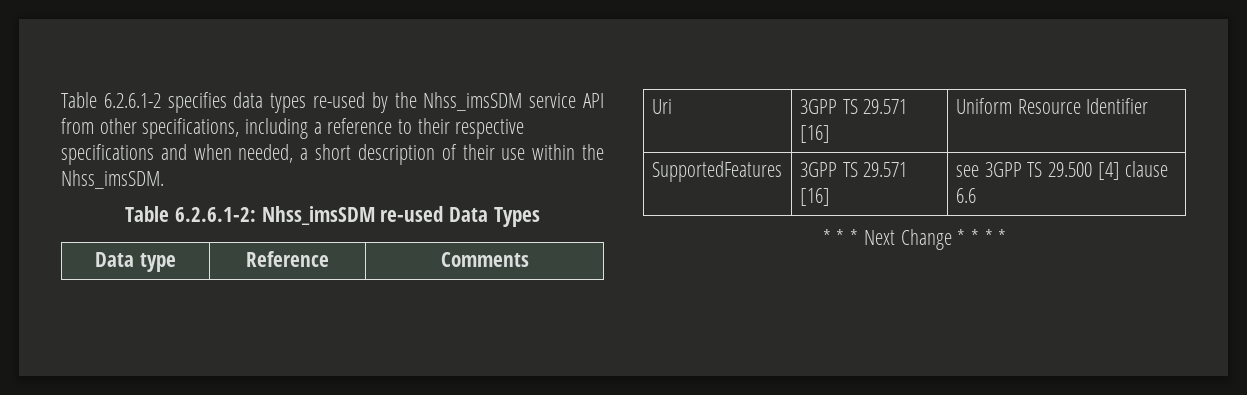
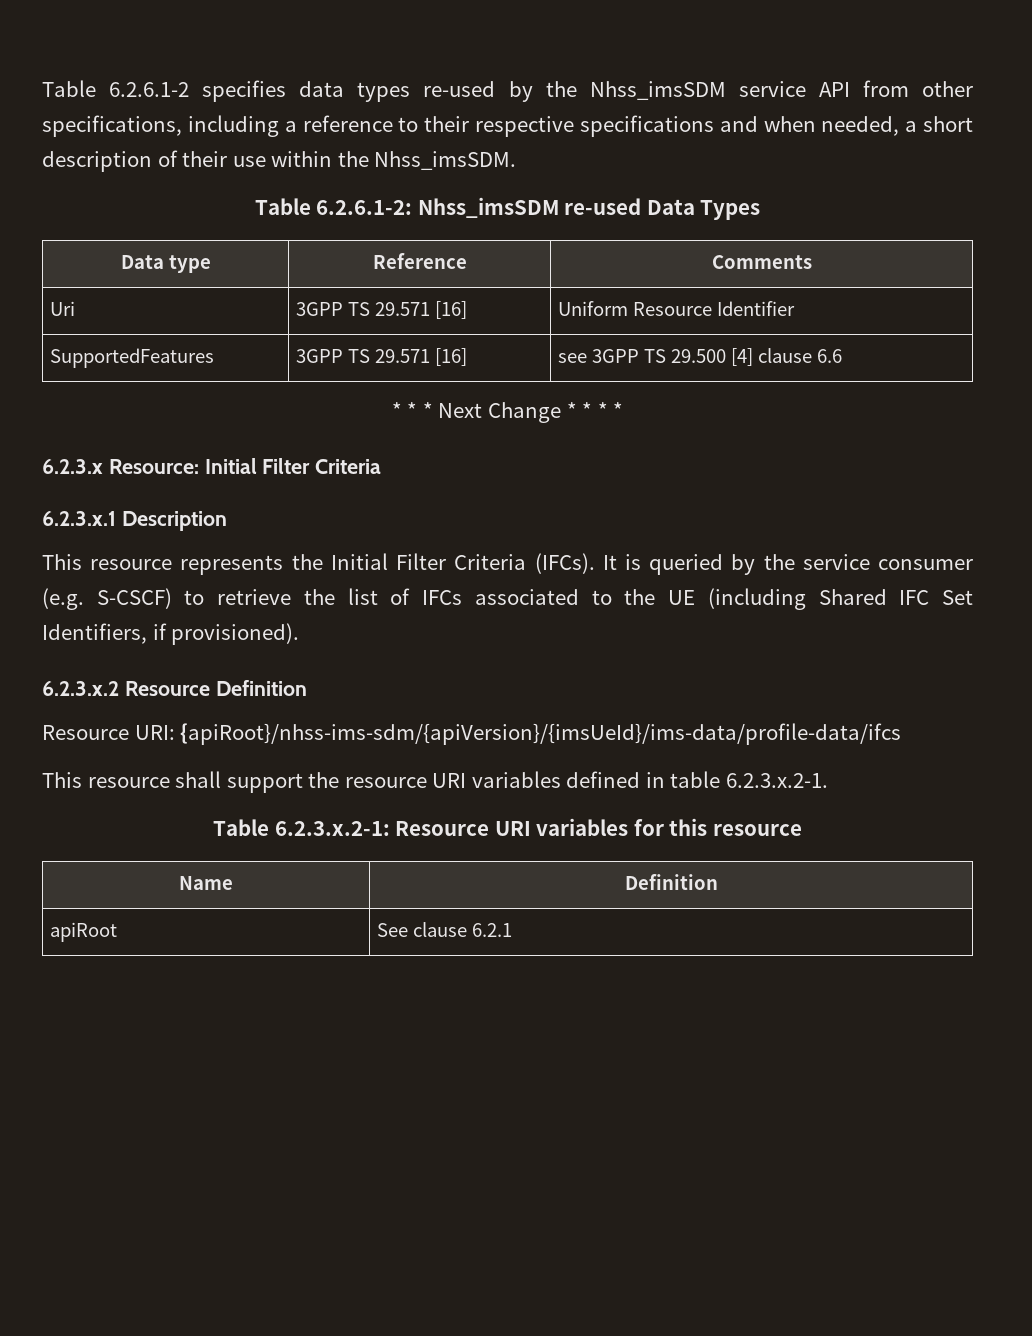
+ 6.2.3.x Resource: Initial Filter Criteria
+ 6.2.3.x.1 Description
+ This resource represents the Initial Filter Criteria (IFCs). It is queried by the service consumer (e.g. S-CSCF) to retrieve the list of IFCs associated to the UE (including Shared IFC Set Identifiers, if provisioned).
+ 6.2.3.x.2 Resource Definition
+ Resource URI: {apiRoot}/nhss-ims-sdm/{apiVersion}/{imsUeId}/ims-data/profile-data/ifcs
+ This resource shall support the resource URI variables defined in table 6.2.3.x.2-1.
+ Table 6.2.3.x.2-1: Resource URI variables for this resource
+ Name | Definition
+ apiRoot | See clause 6.2.1

